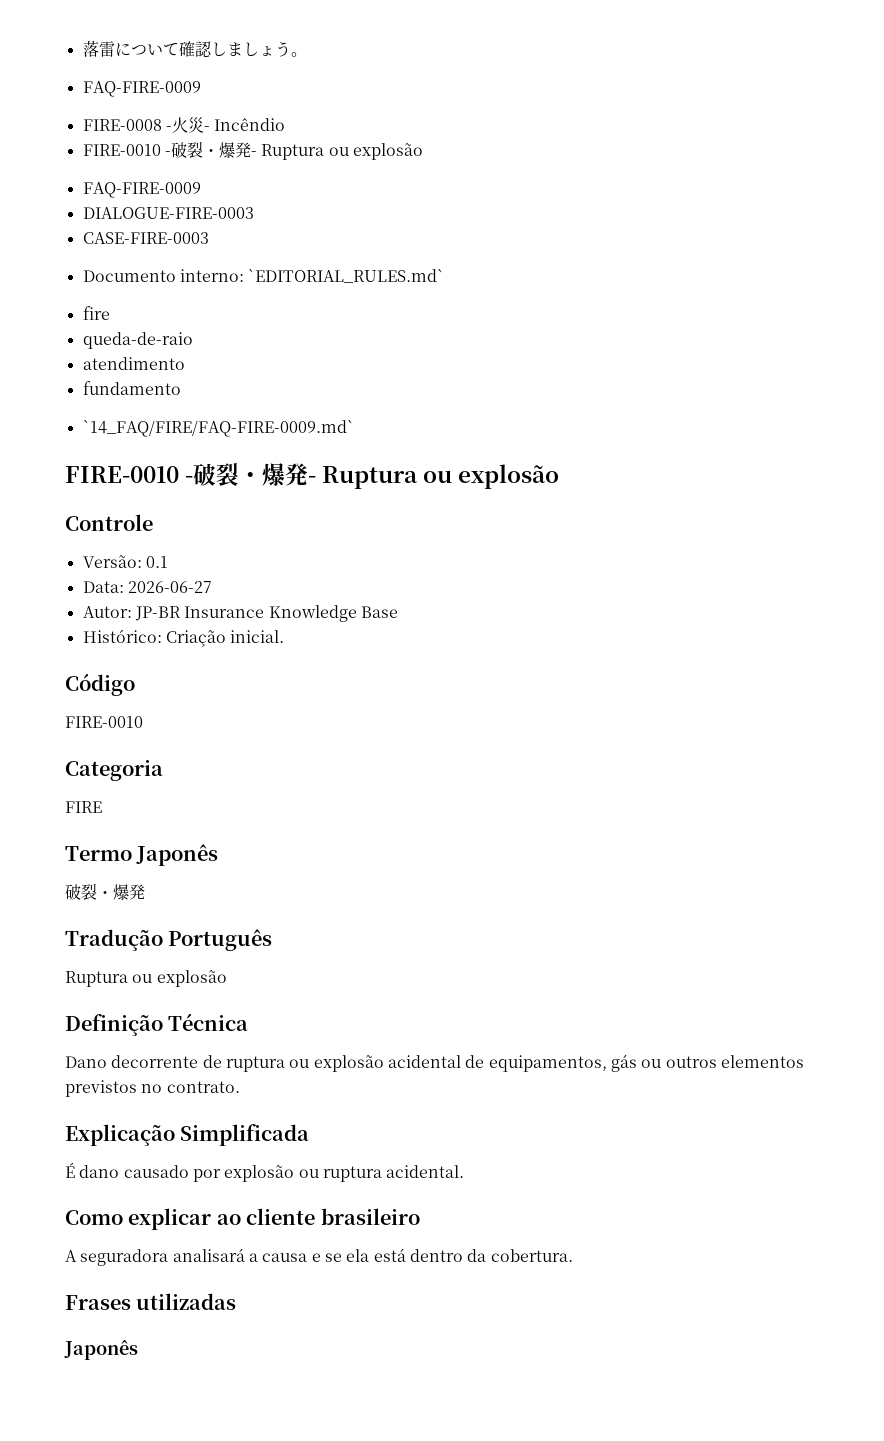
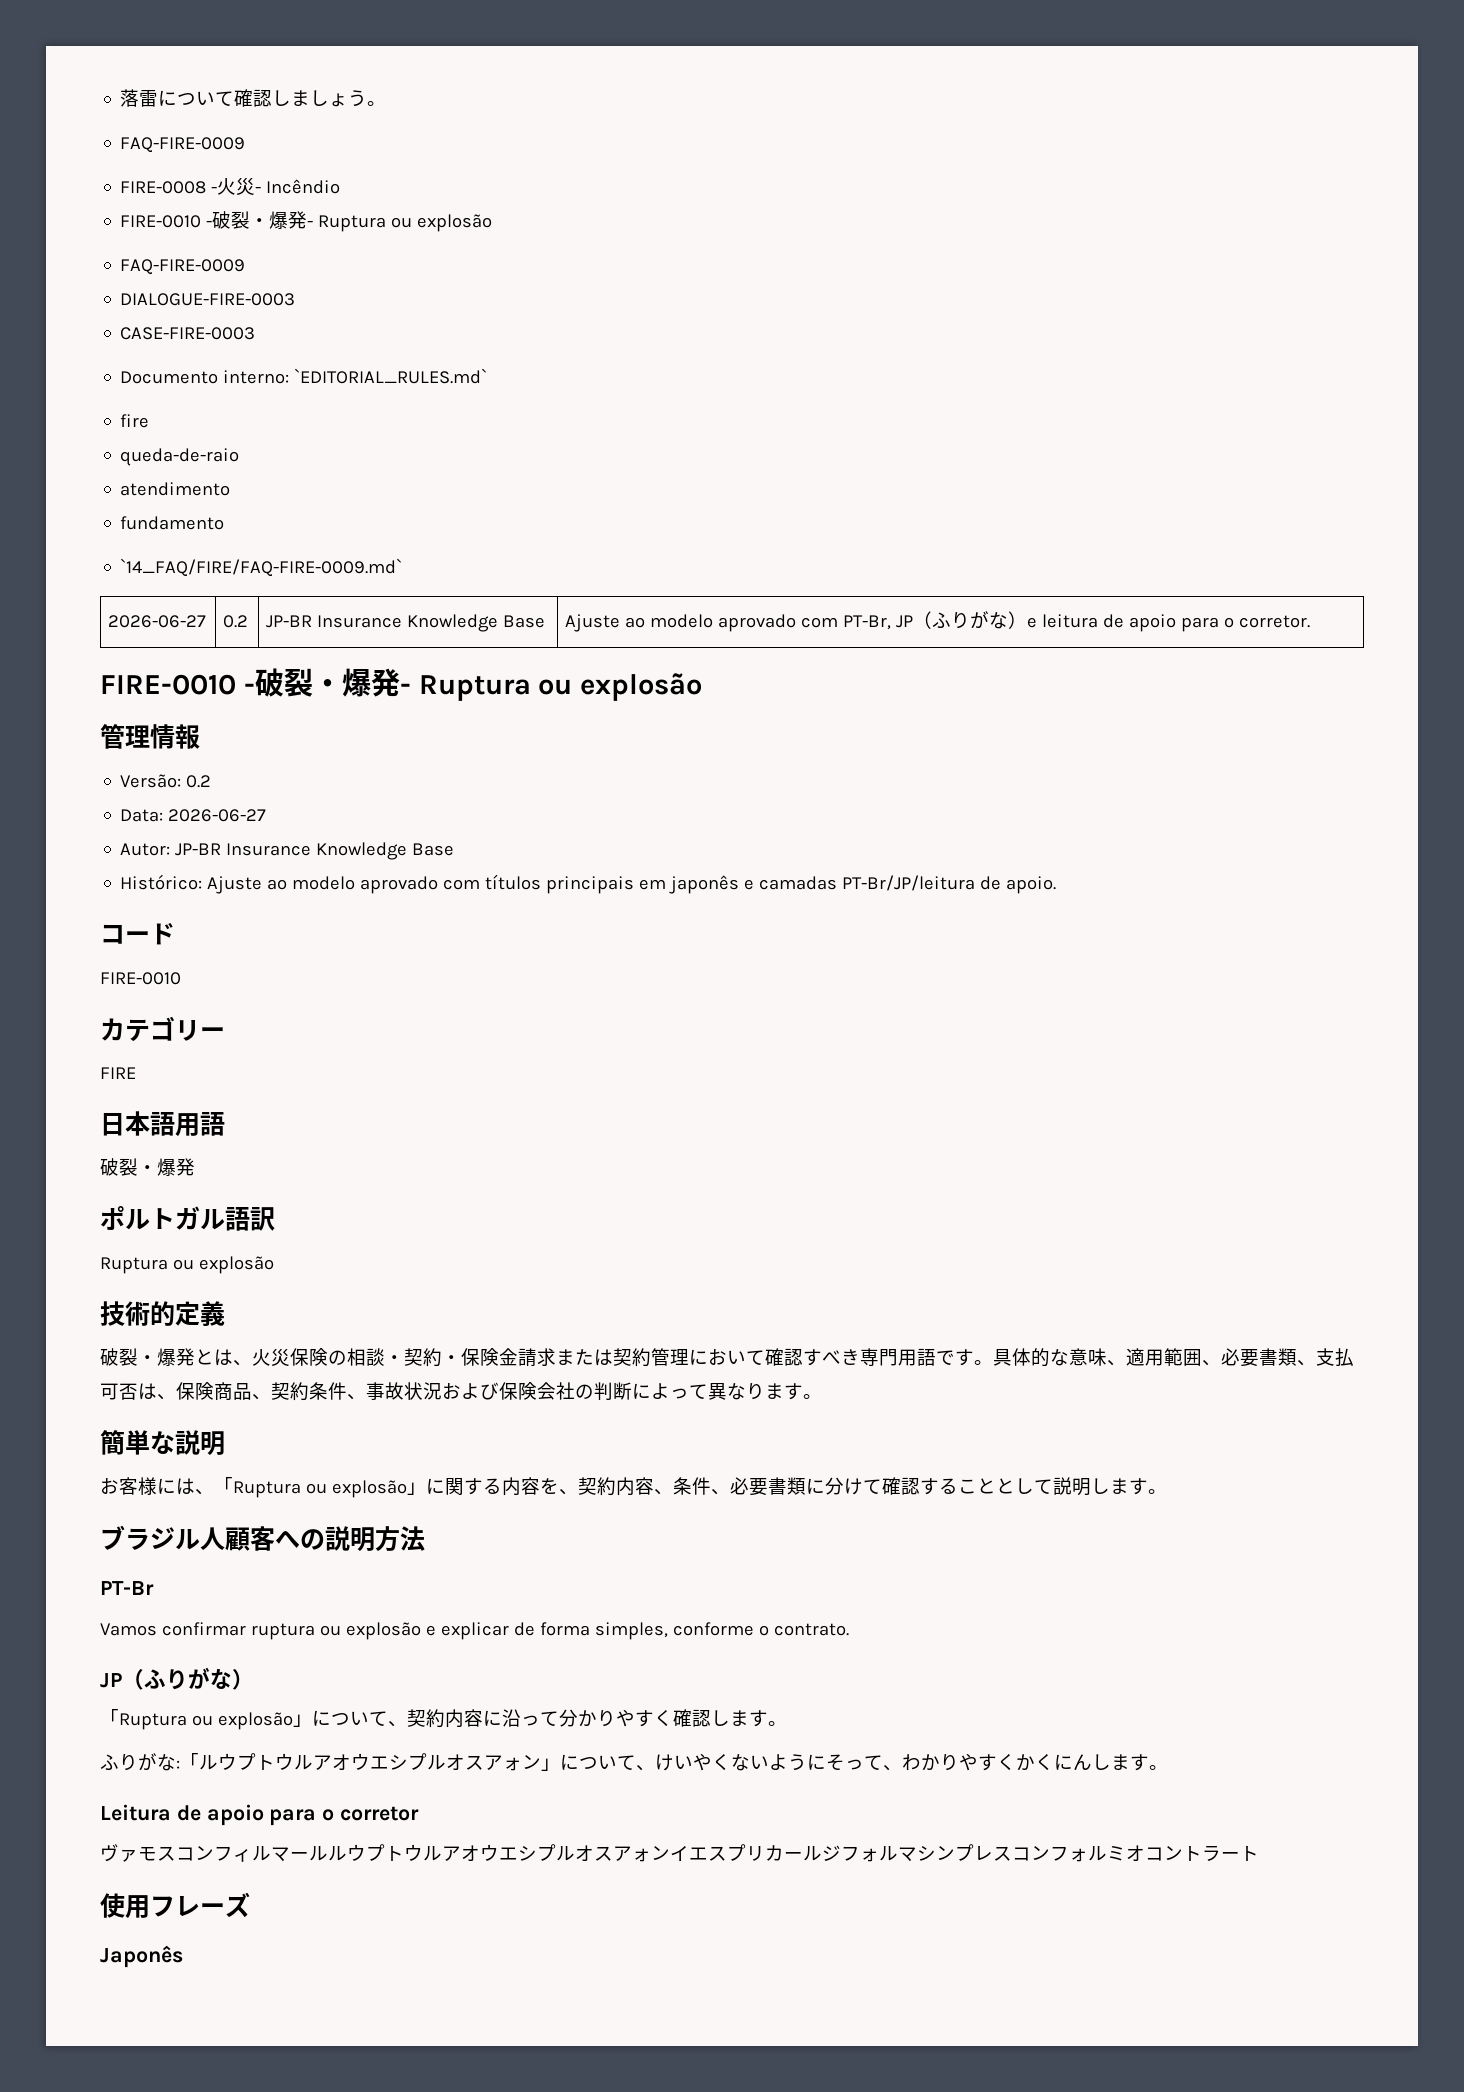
  `14_FAQ/FIRE/FAQ-FIRE-0009.md`
+ 2026-06-27 | 0.2 | JP-BR Insurance Knowledge Base | Ajuste ao modelo aprovado com PT-Br, JP（ふりがな）e leitura de apoio para o corretor.
  FIRE-0010 -破裂・爆発- Ruptura ou explosão
- Controle
+ 管理情報
- Versão: 0.1
+ Versão: 0.2
- Histórico: Criação inicial.
- Código
+ Histórico: Ajuste ao modelo aprovado com títulos principais em japonês e camadas PT-Br/JP/leitura de apoio.
+ コード
- Categoria
+ カテゴリー
- Termo Japonês
+ 日本語用語
- Tradução Português
+ ポルトガル語訳
  Ruptura ou explosão
- Definição Técnica
- Dano decorrente de ruptura ou explosão acidental de equipamentos, gás ou outros elementos previstos no contrato.
- Explicação Simplificada
- É dano causado por explosão ou ruptura acidental.
- Como explicar ao cliente brasileiro
- A seguradora analisará a causa e se ela está dentro da cobertura.
- Frases utilizadas
+ 技術的定義
+ 破裂・爆発とは、火災保険の相談・契約・保険金請求または契約管理において確認すべき専門用語です。具体的な意味、適用範囲、必要書類、支払可否は、保険商品、契約条件、事故状況および保険会社の判断によって異なります。
+ 簡単な説明
+ お客様には、「Ruptura ou explosão」に関する内容を、契約内容、条件、必要書類に分けて確認することとして説明します。
+ ブラジル人顧客への説明方法
+ PT-Br
+ Vamos confirmar ruptura ou explosão e explicar de forma simples, conforme o contrato.
+ JP（ふりがな）
+ 「Ruptura ou explosão」について、契約内容に沿って分かりやすく確認します。
+ ふりがな:「ルウプトウルアオウエシプルオスアォン」について、けいやくないようにそって、わかりやすくかくにんします。
+ Leitura de apoio para o corretor
+ ヴァモスコンフィルマールルウプトウルアオウエシプルオスアォンイエスプリカールジフォルマシンプレスコンフォルミオコントラート
+ 使用フレーズ

